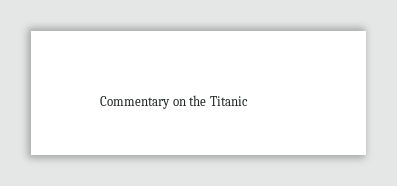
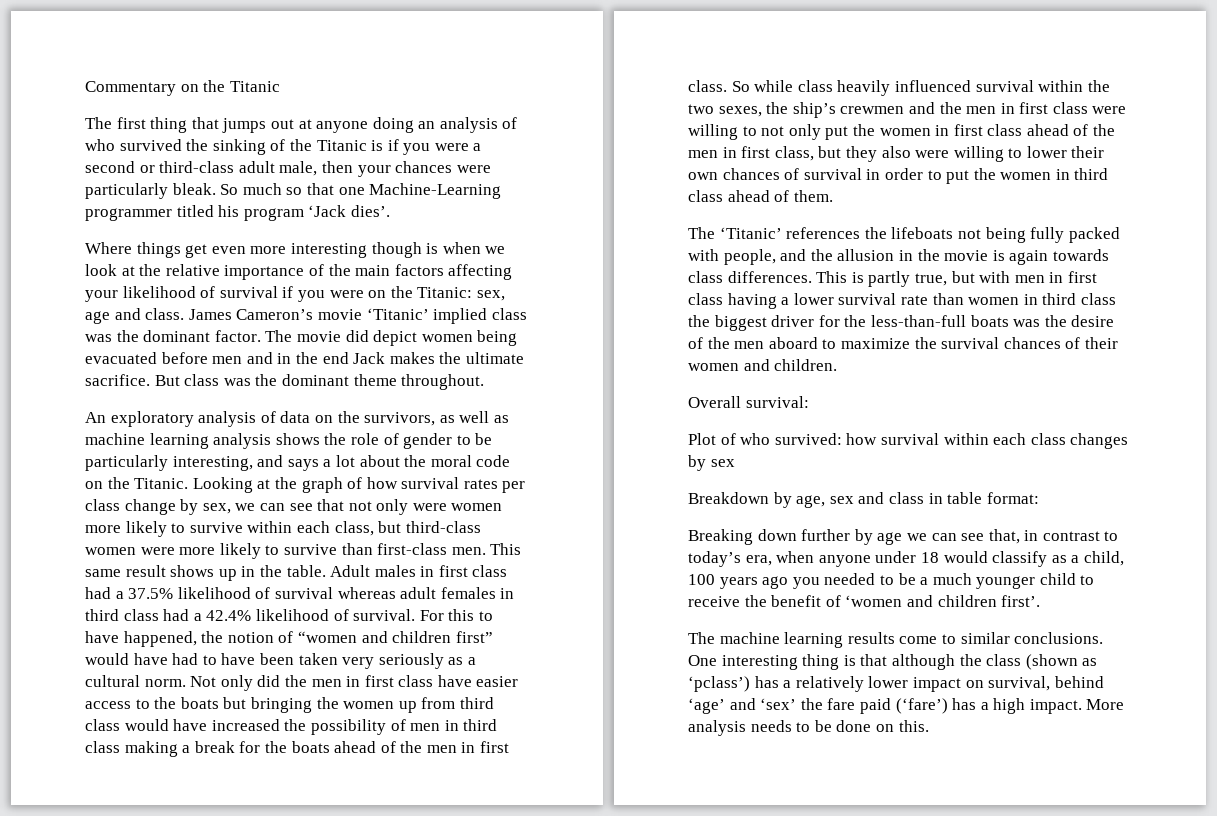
+ The first thing that jumps out at anyone doing an analysis of who survived the sinking of the Titanic is if you were a second or third-class adult male, then your chances were particularly bleak. So much so that one Machine-Learning programmer titled his program ‘Jack dies’.
+ Where things get even more interesting though is when we look at the relative importance of the main factors affecting your likelihood of survival if you were on the Titanic: sex, age and class. James Cameron’s movie ‘Titanic’ implied class was the dominant factor. The movie did depict women being evacuated before men and in the end Jack makes the ultimate sacrifice. But class was the dominant theme throughout.
+ An exploratory analysis of data on the survivors, as well as machine learning analysis shows the role of gender to be particularly interesting, and says a lot about the moral code on the Titanic. Looking at the graph of how survival rates per class change by sex, we can see that not only were women more likely to survive within each class, but third-class women were more likely to survive than first-class men. This same result shows up in the table. Adult males in first class had a 37.5% likelihood of survival whereas adult females in third class had a 42.4% likelihood of survival. For this to have happened, the notion of “women and children first” would have had to have been taken very seriously as a cultural norm. Not only did the men in first class have easier access to the boats but bringing the women up from third class would have increased the possibility of men in third class making a break for the boats ahead of the men in first class. So while class heavily influenced survival within the two sexes, the ship’s crewmen and the men in first class were willing to not only put the women in first class ahead of the men in first class, but they also were willing to lower their own chances of survival in order to put the women in third class ahead of them.
+ The ‘Titanic’ references the lifeboats not being fully packed with people, and the allusion in the movie is again towards class differences. This is partly true, but with men in first class having a lower survival rate than women in third class the biggest driver for the less-than-full boats was the desire of the men aboard to maximize the survival chances of their women and children.
+ Overall survival:
+ Plot of who survived: how survival within each class changes by sex
+ Breakdown by age, sex and class in table format:
+ Breaking down further by age we can see that, in contrast to today’s era, when anyone under 18 would classify as a child, 100 years ago you needed to be a much younger child to receive the benefit of ‘women and children first’.
+ The machine learning results come to similar conclusions. One interesting thing is that although the class (shown as ‘pclass’) has a relatively lower impact on survival, behind ‘age’ and ‘sex’ the fare paid (‘fare’) has a high impact. More analysis needs to be done on this.

